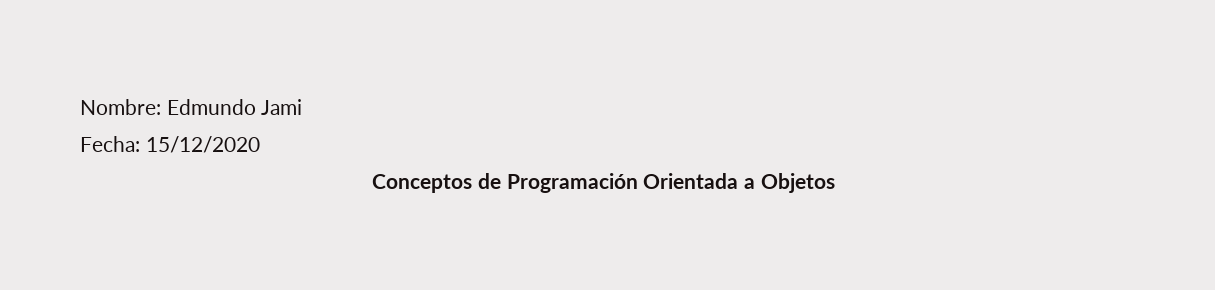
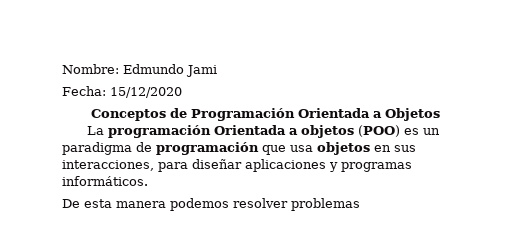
+ La programación Orientada a objetos (POO) es un paradigma de programación que usa objetos en sus interacciones, para diseñar aplicaciones y programas informáticos.
+ De esta manera podemos resolver problemas

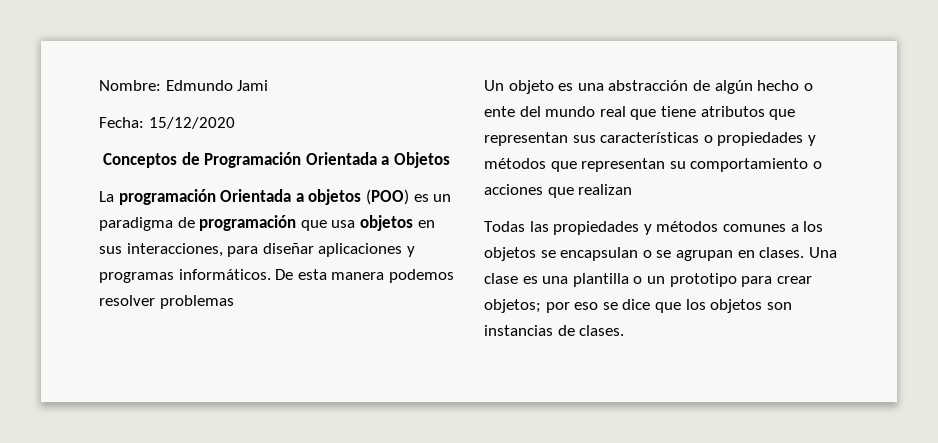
- La programación Orientada a objetos (POO) es un paradigma de programación que usa objetos en sus interacciones, para diseñar aplicaciones y programas informáticos.
- De esta manera podemos resolver problemas
+ La programación Orientada a objetos (POO) es un paradigma de programación que usa objetos en sus interacciones, para diseñar aplicaciones y programas informáticos. De esta manera podemos resolver problemas
+ Un objeto es una abstracción de algún hecho o ente del mundo real que tiene atributos que representan sus características o propiedades y métodos que representan su comportamiento o acciones que realizan
+ Todas las propiedades y métodos comunes a los objetos se encapsulan o se agrupan en clases. Una clase es una plantilla o un prototipo para crear objetos; por eso se dice que los objetos son instancias de clases.

